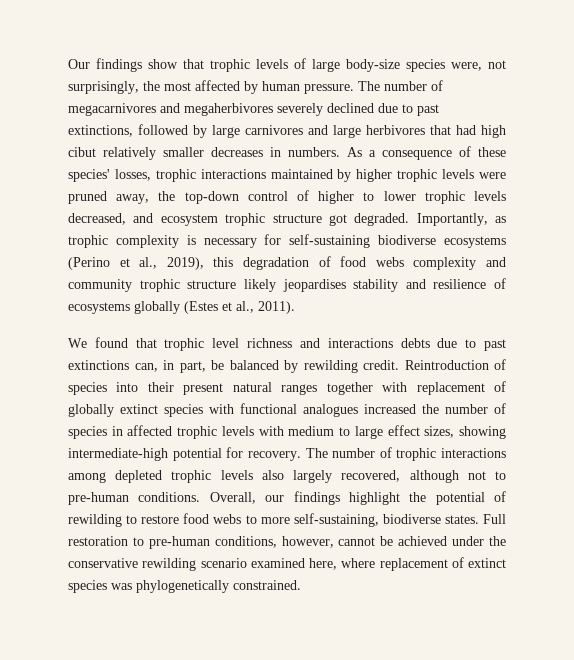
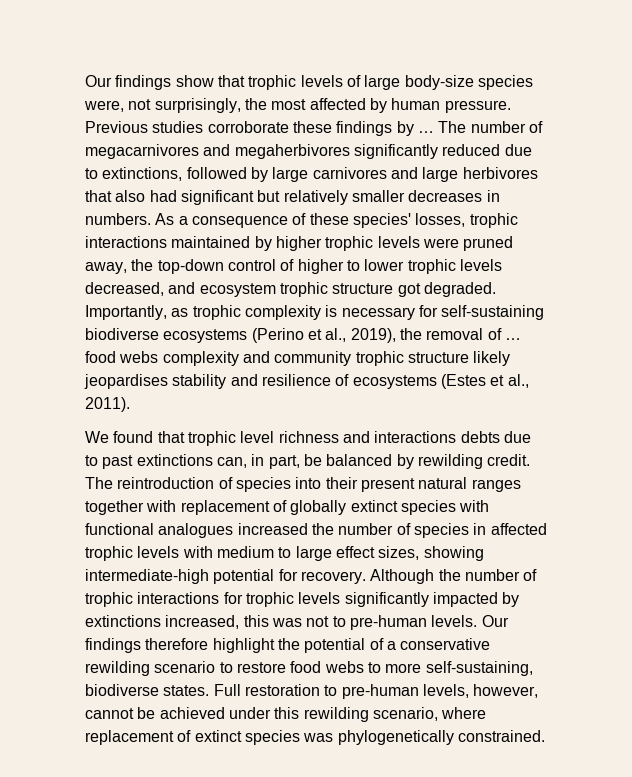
+ Previous studies corroborate these findings by …
- The number of megacarnivores and megaherbivores severely declined due to past extinctions, followed by large carnivores and large herbivores that had high cibut relatively smaller decreases in numbers.
+ The number of megacarnivores and megaherbivores significantly reduced due to extinctions, followed by large carnivores and large herbivores that also had significant but relatively smaller decreases in numbers.
- Importantly, as trophic complexity is necessary for self-sustaining biodiverse ecosystems (Perino et al., 2019), this degradation of food webs complexity and community trophic structure likely jeopardises stability and resilience of ecosystems globally (Estes et al., 2011).
+ Importantly, as trophic complexity is necessary for self-sustaining biodiverse ecosystems (Perino et al., 2019), the removal of … food webs complexity and community trophic structure likely jeopardises stability and resilience of ecosystems (Estes et al., 2011).
- Reintroduction of species into their present natural ranges together with replacement of globally extinct species with functional analogues increased the number of species in affected trophic levels with medium to large effect sizes, showing intermediate-high potential for recovery.
+ The reintroduction of species into their present natural ranges together with replacement of globally extinct species with functional analogues increased the number of species in affected trophic levels with medium to large effect sizes, showing intermediate-high potential for recovery.
- The number of trophic interactions among depleted trophic levels also largely recovered, although not to pre-human conditions. Overall, our findings highlight the potential of rewilding to restore food webs to more self-sustaining, biodiverse states.
+ Although the number of trophic interactions for trophic levels significantly impacted by extinctions increased, this was not to pre-human levels. Our findings therefore highlight the potential of a conservative rewilding scenario to restore food webs to more self-sustaining, biodiverse states.
- Full restoration to pre-human conditions, however, cannot be achieved under the conservative rewilding scenario examined here, where replacement of extinct species was phylogenetically constrained.
+ Full restoration to pre-human levels, however, cannot be achieved under this rewilding scenario, where replacement of extinct species was phylogenetically constrained.

